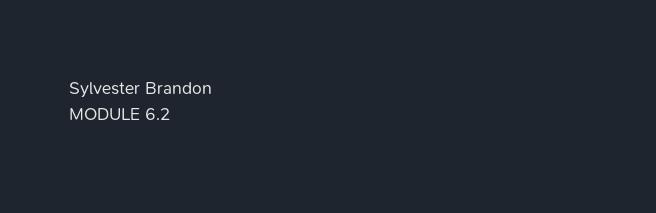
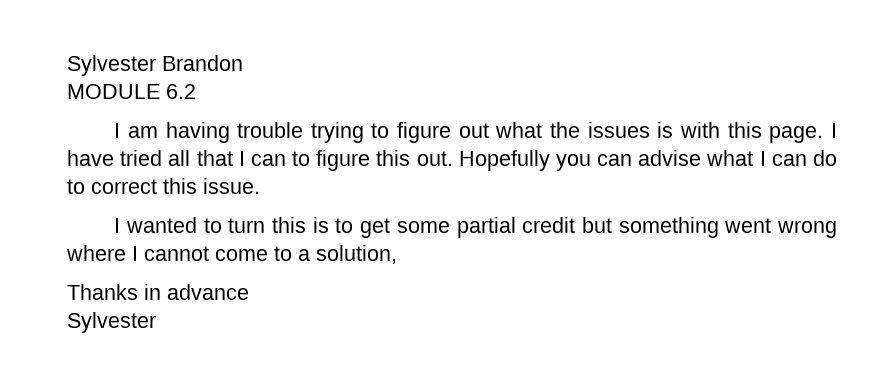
+ I am having trouble trying to figure out what the issues is with this page. I have tried all that I can to figure this out. Hopefully you can advise what I can do to correct this issue.
+ I wanted to turn this is to get some partial credit but something went wrong where I cannot come to a solution,
+ Thanks in advance
+ Sylvester

